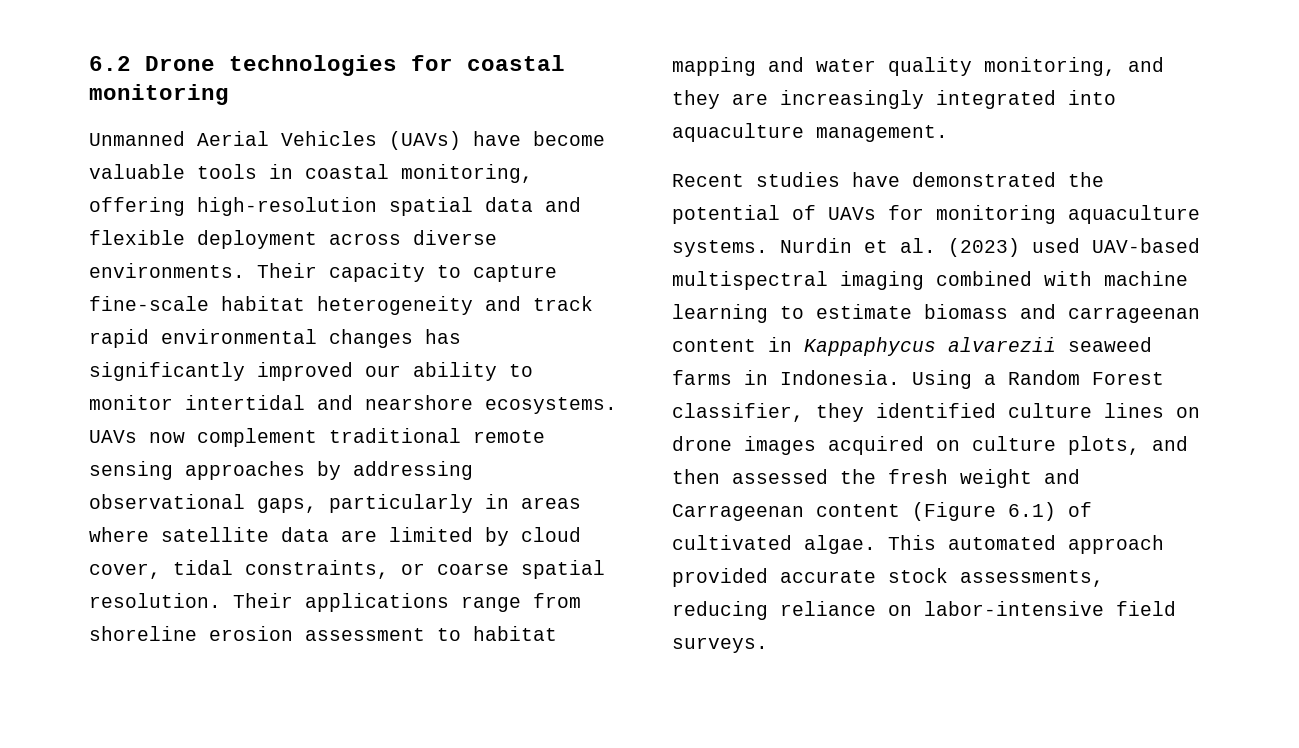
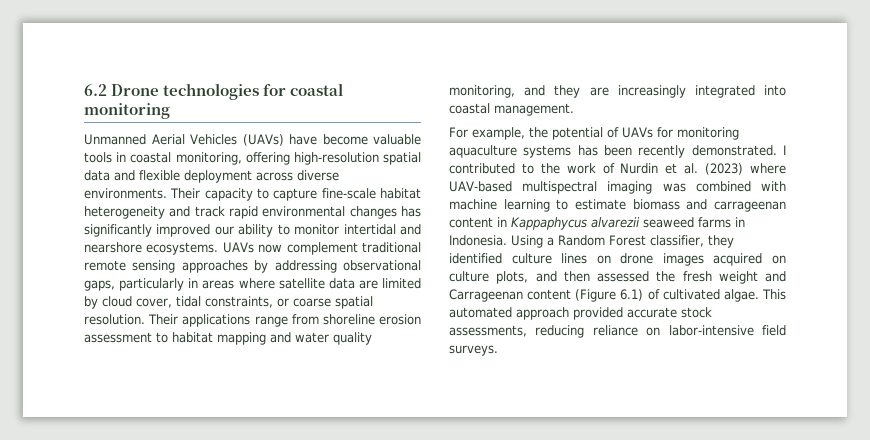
- Their applications range from shoreline erosion assessment to habitat mapping and water quality monitoring, and they are increasingly integrated into aquaculture management.
+ Their applications range from shoreline erosion assessment to habitat mapping and water quality monitoring, and they are increasingly integrated into coastal management.
- Recent studies have demonstrated the potential of UAVs for monitoring aquaculture systems. Nurdin et al. (2023) used UAV-based multispectral imaging combined with machine learning to estimate biomass and carrageenan content in Kappaphycus alvarezii seaweed farms in Indonesia.
+ For example, the potential of UAVs for monitoring aquaculture systems has been recently demonstrated. I contributed to the work of Nurdin et al. (2023) where UAV-based multispectral imaging was combined with machine learning to estimate biomass and carrageenan content in Kappaphycus alvarezii seaweed farms in Indonesia.

